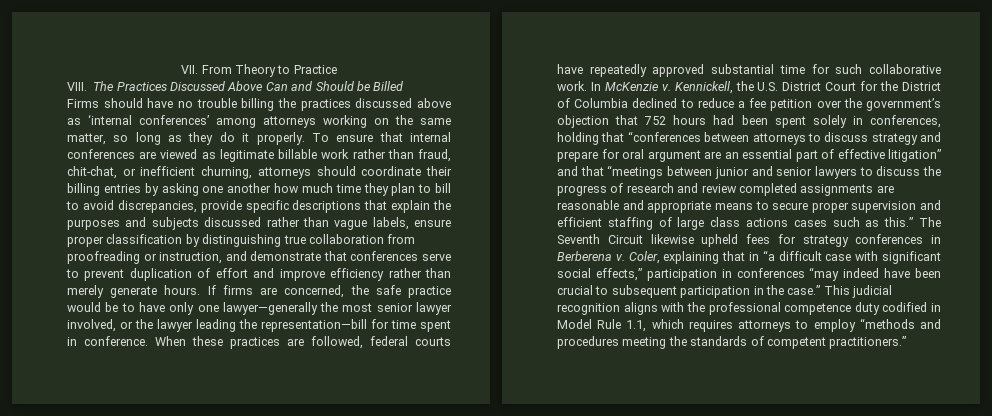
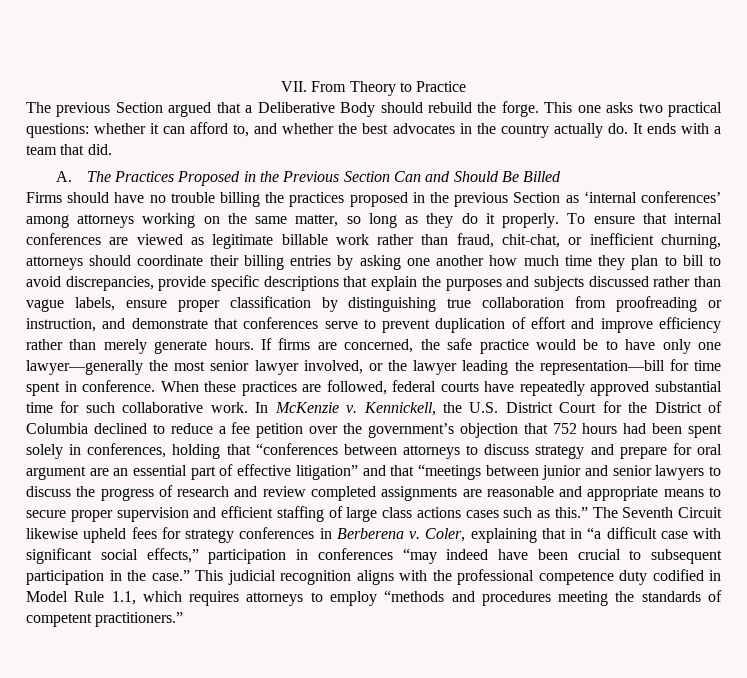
- VIII. The Practices Discussed Above Can and Should be Billed
+ The previous Section argued that a Deliberative Body should rebuild the forge. This one asks two practical questions: whether it can afford to, and whether the best advocates in the country actually do. It ends with a team that did.
+ A. The Practices Proposed in the Previous Section Can and Should Be Billed
- Firms should have no trouble billing the practices discussed above as ‘internal conferences’ among attorneys working on the same matter, so long as they do it properly.
+ Firms should have no trouble billing the practices proposed in the previous Section as ‘internal conferences’ among attorneys working on the same matter, so long as they do it properly.

